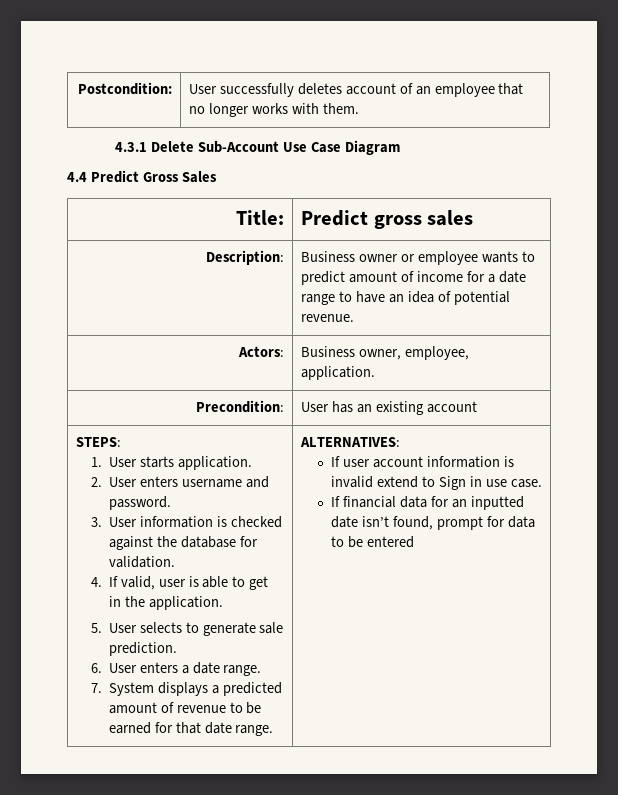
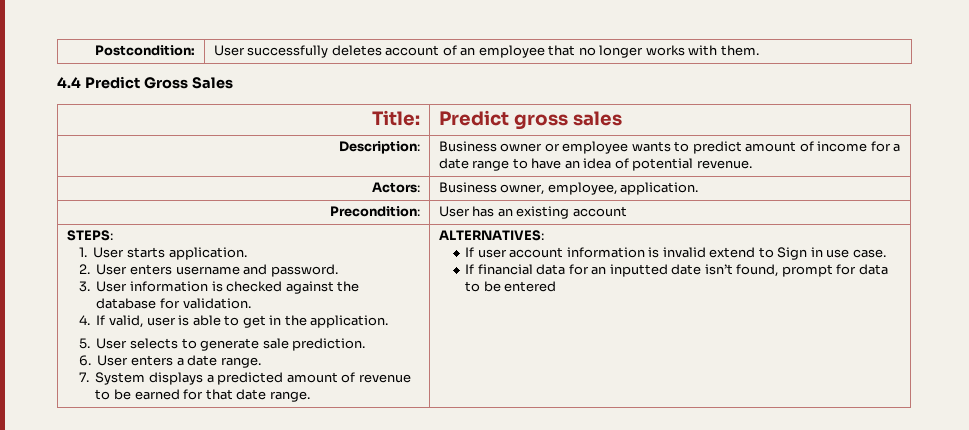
- 4.3.1 Delete Sub-Account Use Case Diagram

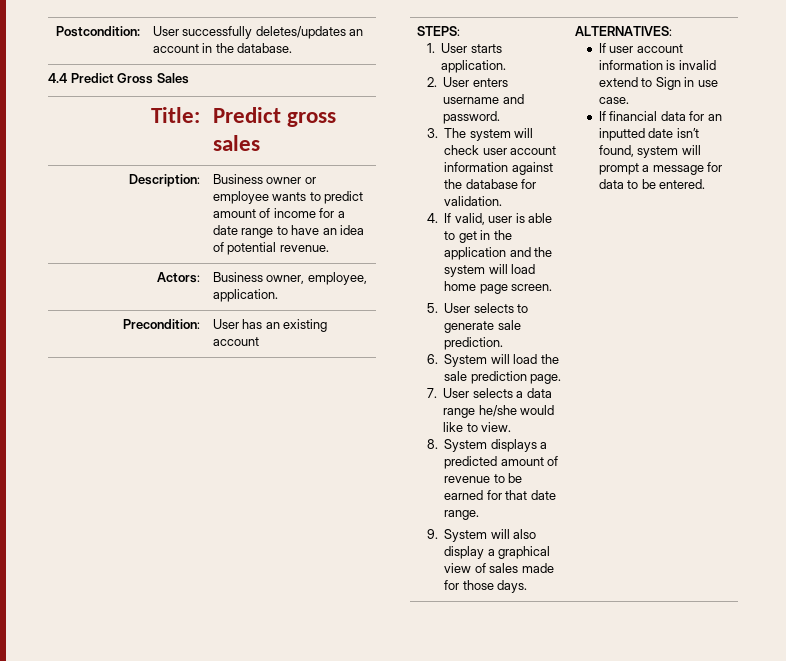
- Postcondition: | User successfully deletes account of an employee that no longer works with them.
+ Postcondition: | User successfully deletes/updates an account in the database.
- 3. User information is checked against the database for validation.
+ 3. The system will check user account information against the database for validation.
- 4. If valid, user is able to get in the application.
+ 4. If valid, user is able to get in the application and the system will load home page screen.
- 6. User enters a date range.
- 7. System displays a predicted amount of revenue to be earned for that date range.
+ 6. System will load the sale prediction page.
+ 7. User selects a data range he/she would like to view.
+ 8. System displays a predicted amount of revenue to be earned for that date range.
+ 9. System will also display a graphical view of sales made for those days.
- If financial data for an inputted date isn’t found, prompt for data to be entered
+ If financial data for an inputted date isn’t found, system will prompt a message for data to be entered.

